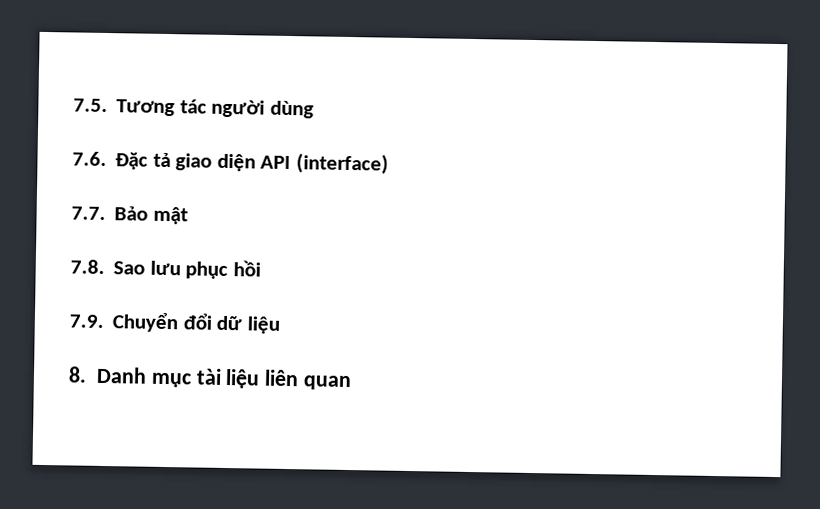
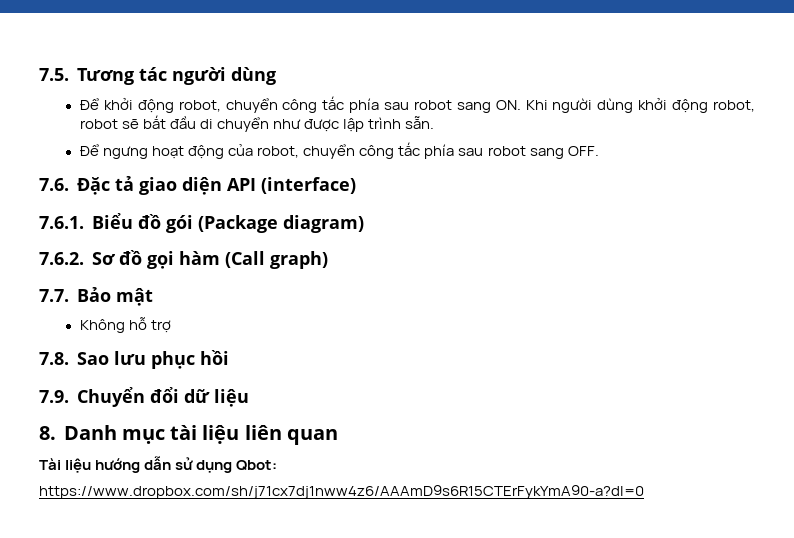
+ Để khởi động robot, chuyển công tắc phía sau robot sang ON. Khi người dùng khởi động robot, robot sẽ bắt đầu di chuyển như được lập trình sẵn.
+ Để ngưng hoạt động của robot, chuyển công tắc phía sau robot sang OFF.
+ 7.6.1. Biểu đồ gói (Package diagram)
+ 7.6.2. Sơ đồ gọi hàm (Call graph)
+ Không hỗ trợ
+ Tài liệu hướng dẫn sử dụng Qbot:
+ https://www.dropbox.com/sh/j71cx7dj1nww4z6/AAAmD9s6R15CTErFykYmA90-a?dl=0

